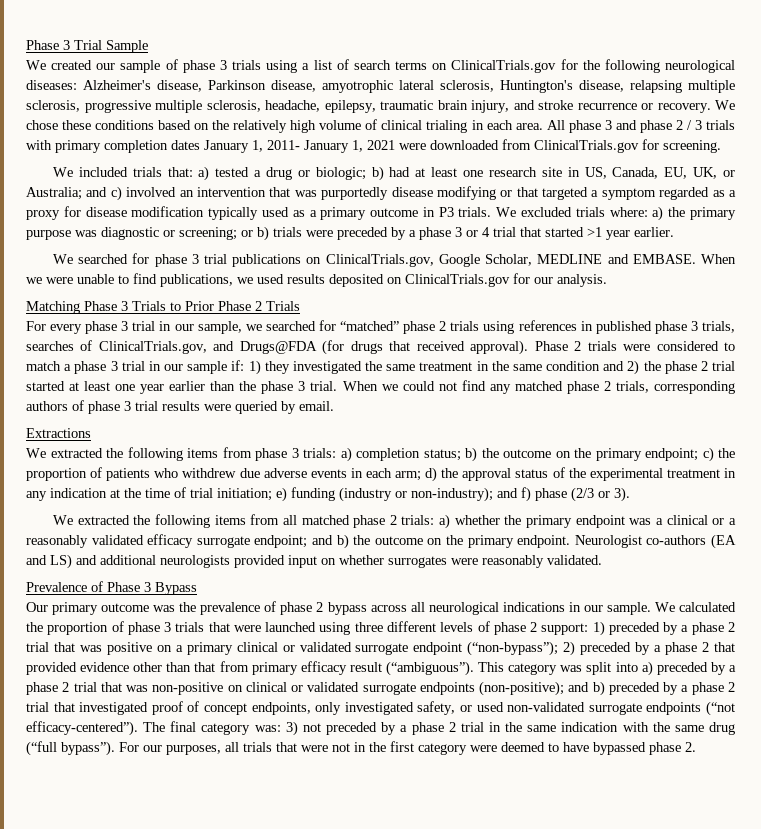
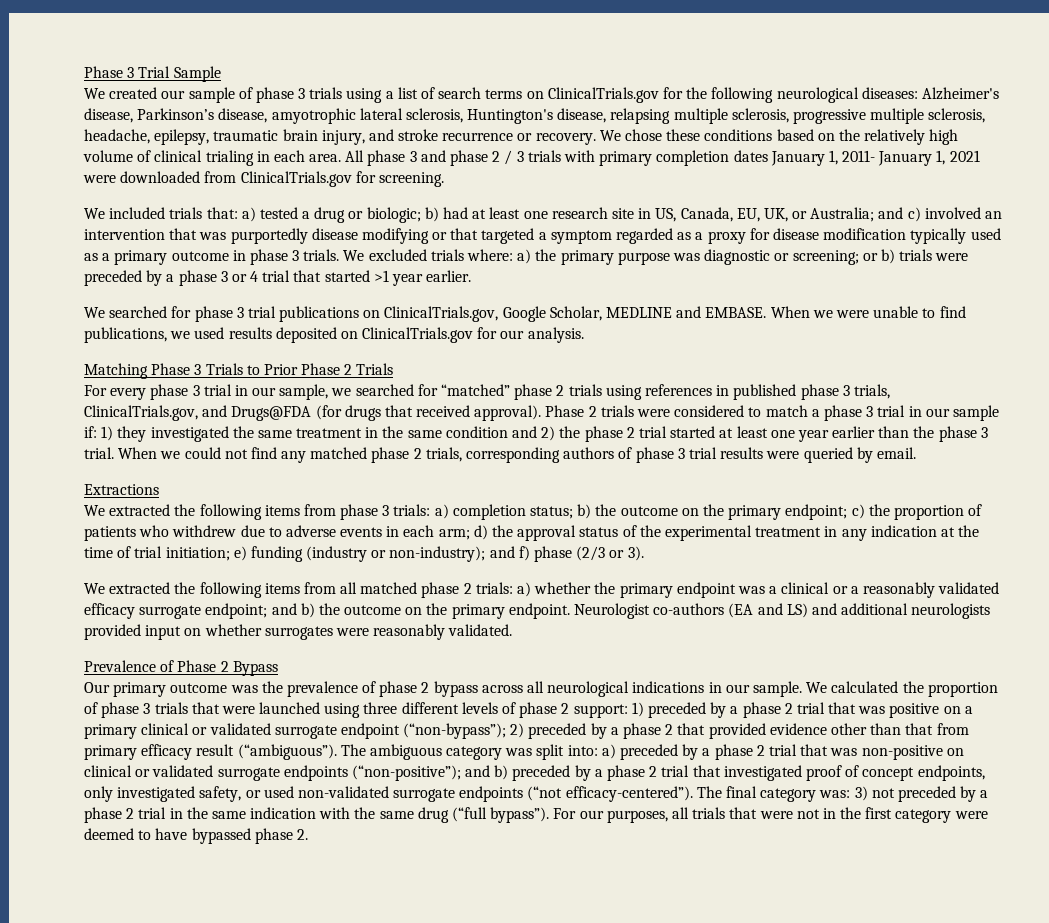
- We created our sample of phase 3 trials using a list of search terms on ClinicalTrials.gov for the following neurological diseases: Alzheimer's disease, Parkinson disease, amyotrophic lateral sclerosis, Huntington's disease, relapsing multiple sclerosis, progressive multiple sclerosis, headache, epilepsy, traumatic brain injury, and stroke recurrence or recovery.
+ We created our sample of phase 3 trials using a list of search terms on ClinicalTrials.gov for the following neurological diseases: Alzheimer's disease, Parkinson’s disease, amyotrophic lateral sclerosis, Huntington's disease, relapsing multiple sclerosis, progressive multiple sclerosis, headache, epilepsy, traumatic brain injury, and stroke recurrence or recovery.
- We included trials that: a) tested a drug or biologic; b) had at least one research site in US, Canada, EU, UK, or Australia; and c) involved an intervention that was purportedly disease modifying or that targeted a symptom regarded as a proxy for disease modification typically used as a primary outcome in P3 trials.
+ We included trials that: a) tested a drug or biologic; b) had at least one research site in US, Canada, EU, UK, or Australia; and c) involved an intervention that was purportedly disease modifying or that targeted a symptom regarded as a proxy for disease modification typically used as a primary outcome in phase 3 trials.
- For every phase 3 trial in our sample, we searched for “matched” phase 2 trials using references in published phase 3 trials, searches of ClinicalTrials.gov, and Drugs@FDA (for drugs that received approval).
+ For every phase 3 trial in our sample, we searched for “matched” phase 2 trials using references in published phase 3 trials, ClinicalTrials.gov, and Drugs@FDA (for drugs that received approval).
- We extracted the following items from phase 3 trials: a) completion status; b) the outcome on the primary endpoint; c) the proportion of patients who withdrew due adverse events in each arm; d) the approval status of the experimental treatment in any indication at the time of trial initiation; e) funding (industry or non-industry); and f) phase (2/3 or 3).
+ We extracted the following items from phase 3 trials: a) completion status; b) the outcome on the primary endpoint; c) the proportion of patients who withdrew due to adverse events in each arm; d) the approval status of the experimental treatment in any indication at the time of trial initiation; e) funding (industry or non-industry); and f) phase (2/3 or 3).
- Prevalence of Phase 3 Bypass
+ Prevalence of Phase 2 Bypass
- This category was split into a) preceded by a phase 2 trial that was non-positive on clinical or validated surrogate endpoints (non-positive); and b) preceded by a phase 2 trial that investigated proof of concept endpoints, only investigated safety, or used non-validated surrogate endpoints (“not efficacy-centered”).
+ The ambiguous category was split into: a) preceded by a phase 2 trial that was non-positive on clinical or validated surrogate endpoints (“non-positive”); and b) preceded by a phase 2 trial that investigated proof of concept endpoints, only investigated safety, or used non-validated surrogate endpoints (“not efficacy-centered”).

